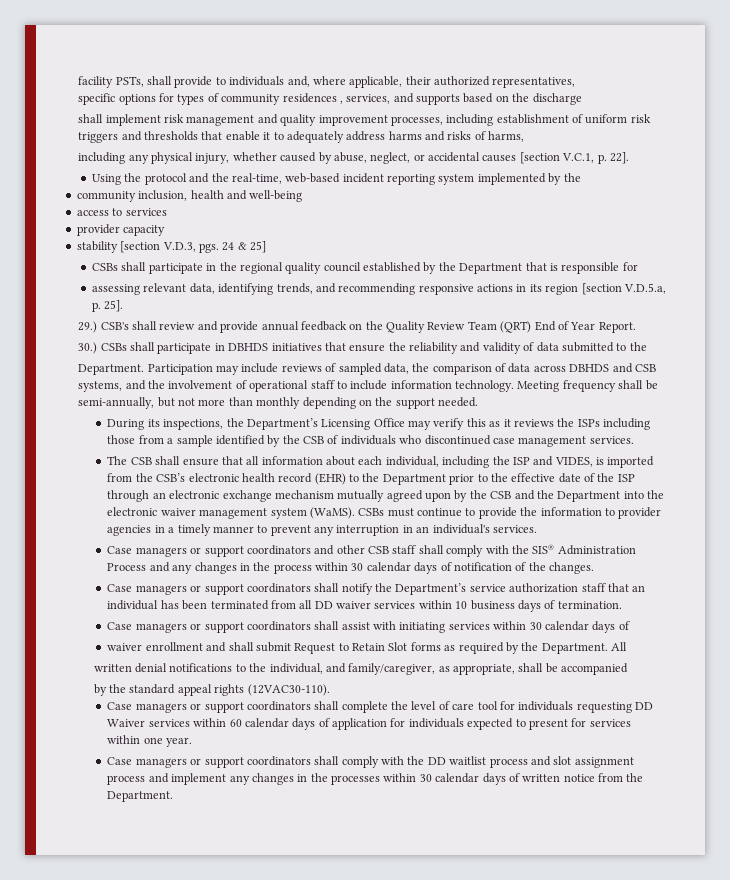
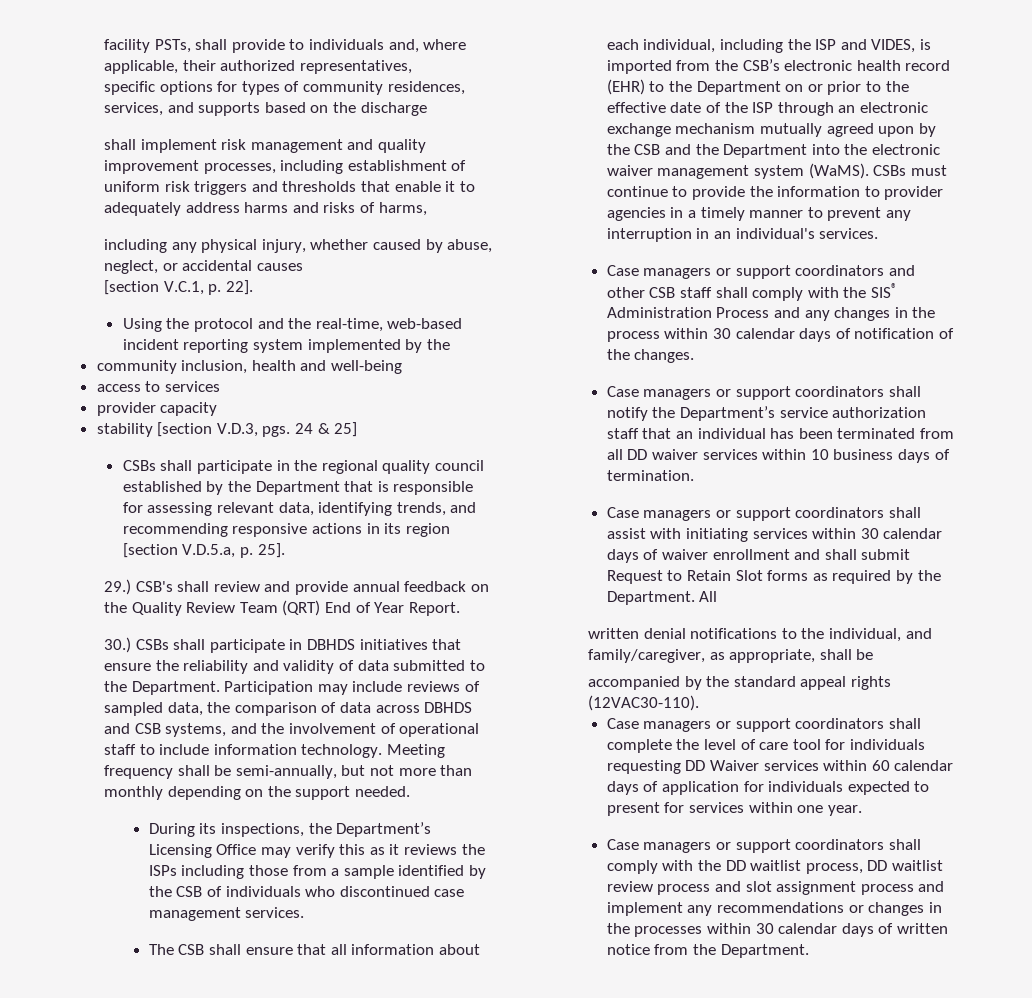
- specific options for types of community residences , services, and supports based on the discharge
+ specific options for types of community residences, services, and supports based on the discharge
- including any physical injury, whether caused by abuse, neglect, or accidental causes [section V.C.1, p. 22].
+ including any physical injury, whether caused by abuse, neglect, or accidental causes
+ [section V.C.1, p. 22].
- CSBs shall participate in the regional quality council established by the Department that is responsible for
- assessing relevant data, identifying trends, and recommending responsive actions in its region [section V.D.5.a, p. 25].
+ CSBs shall participate in the regional quality council established by the Department that is responsible for assessing relevant data, identifying trends, and recommending responsive actions in its region [section V.D.5.a, p. 25].
- 30.) CSBs shall participate in DBHDS initiatives that ensure the reliability and validity of data submitted to the
- Department.
+ 30.) CSBs shall participate in DBHDS initiatives that ensure the reliability and validity of data submitted to the Department.
- The CSB shall ensure that all information about each individual, including the ISP and VIDES, is imported from the CSB’s electronic health record (EHR) to the Department prior to the effective date of the ISP through an electronic exchange mechanism mutually agreed upon by the CSB and the Department into the electronic waiver management system (WaMS).
+ The CSB shall ensure that all information about each individual, including the ISP and VIDES, is imported from the CSB’s electronic health record (EHR) to the Department on or prior to the effective date of the ISP through an electronic exchange mechanism mutually agreed upon by the CSB and the Department into the electronic waiver management system (WaMS).
- Case managers or support coordinators shall assist with initiating services within 30 calendar days of
- waiver enrollment and shall submit Request to Retain Slot forms as required by the Department.
+ Case managers or support coordinators shall assist with initiating services within 30 calendar days of waiver enrollment and shall submit Request to Retain Slot forms as required by the Department.
- written denial notifications to the individual, and family/caregiver, as appropriate, shall be accompanied
- by the standard appeal rights (12VAC30-110).
+ written denial notifications to the individual, and family/caregiver, as appropriate, shall be
+ accompanied by the standard appeal rights (12VAC30-110).
- Case managers or support coordinators shall comply with the DD waitlist process and slot assignment process and implement any changes in the processes within 30 calendar days of written notice from the Department.
+ Case managers or support coordinators shall comply with the DD waitlist process, DD waitlist review process and slot assignment process and implement any recommendations or changes in the processes within 30 calendar days of written notice from the Department.

